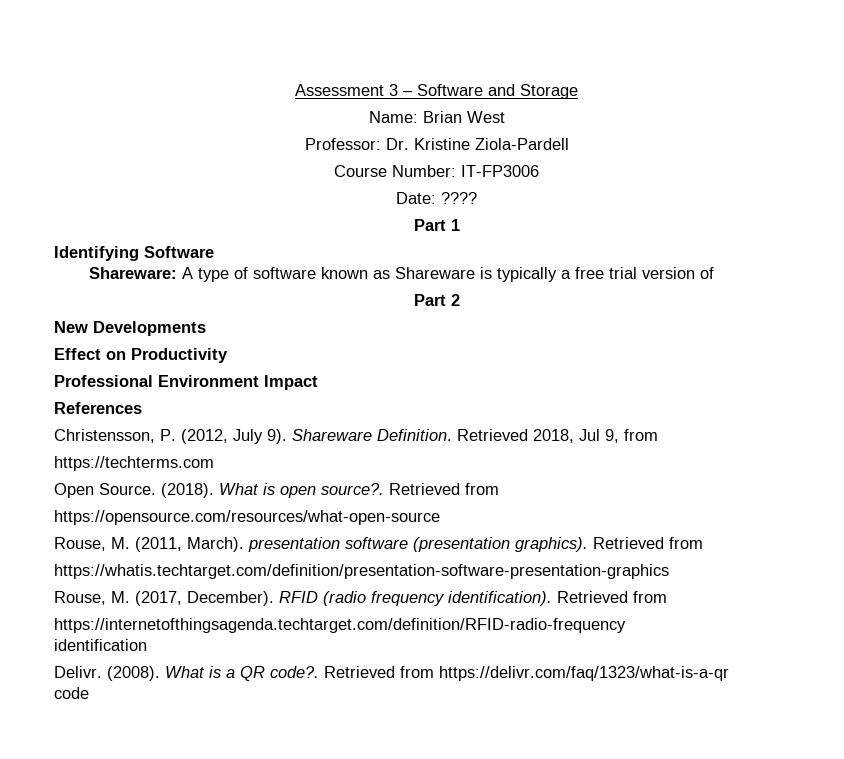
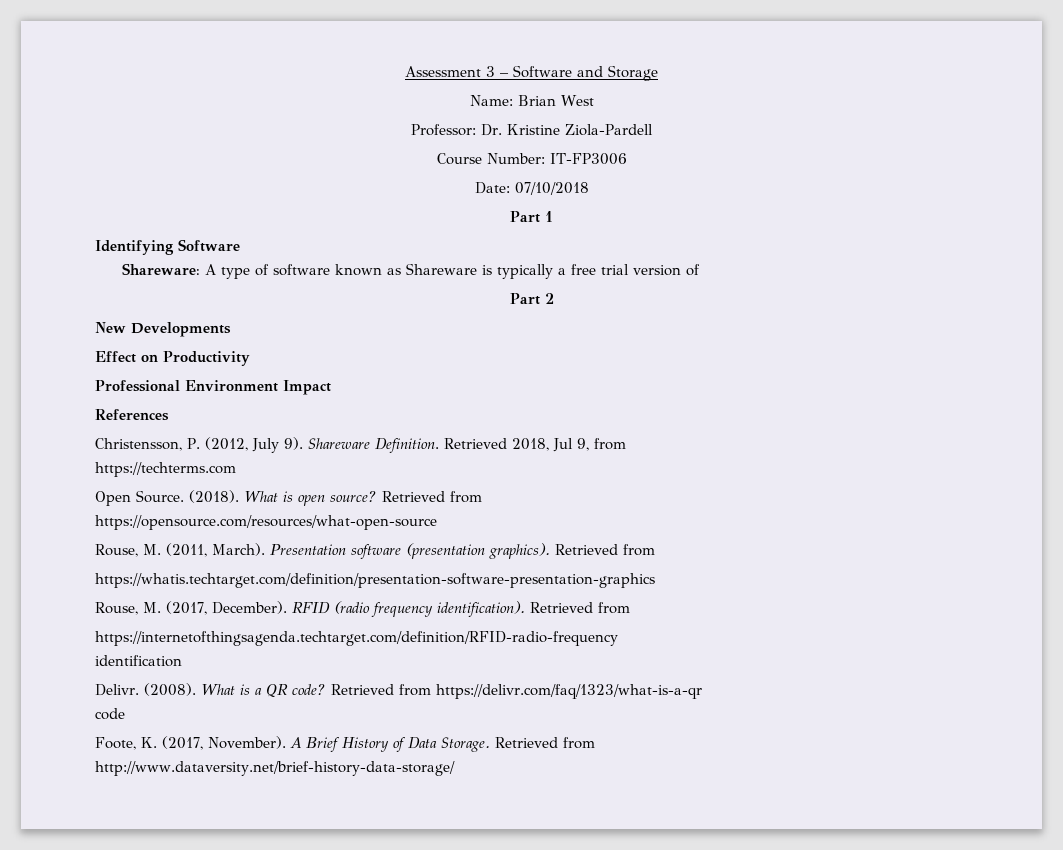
- Date: ????
+ Date: 07/10/2018
- What is open source?.
+ What is open source?
- Rouse, M. (2011, March). presentation software (presentation graphics).
+ Rouse, M. (2011, March). Presentation software (presentation graphics).
- What is a QR code?.
+ What is a QR code?
+ Foote, K. (2017, November). A Brief History of Data Storage. Retrieved from
+ http://www.dataversity.net/brief-history-data-storage/

